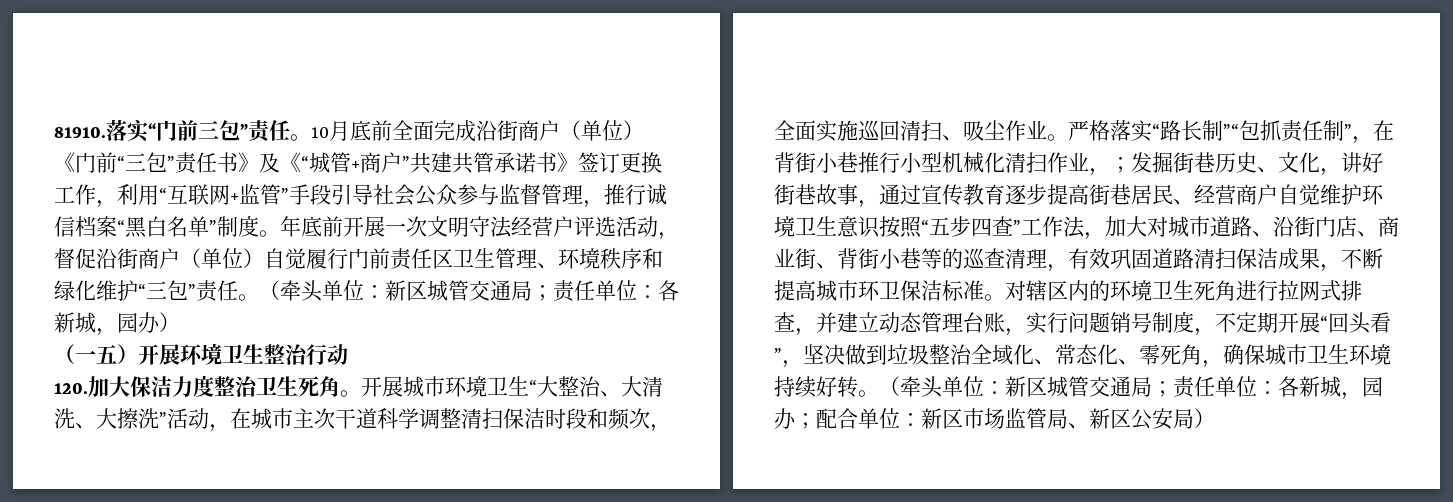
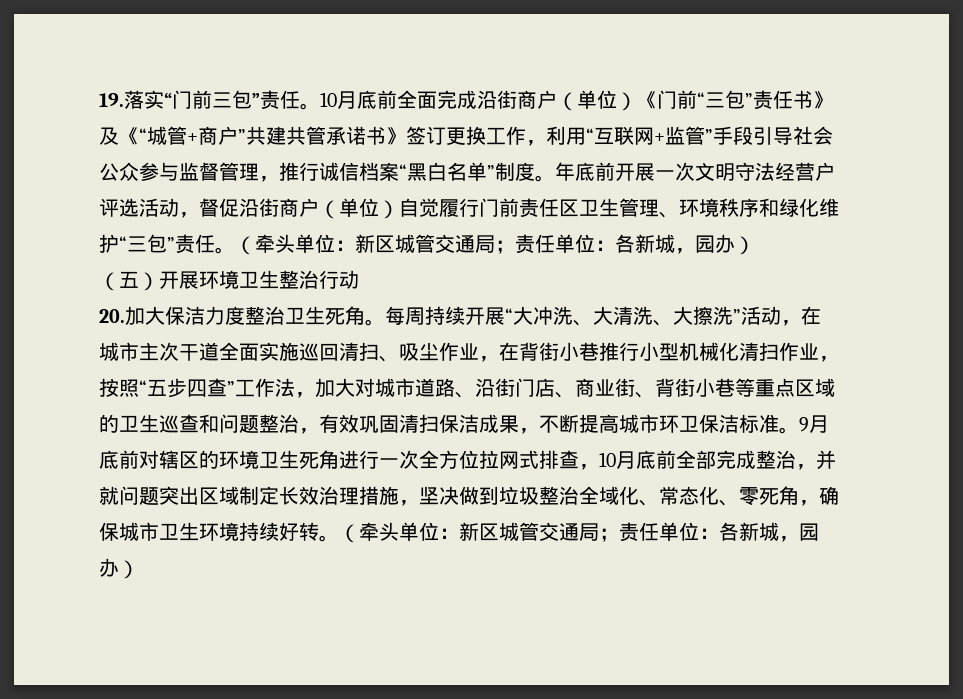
- 81910.落实“门前三包”责任。
+ 19.落实“门前三包”责任。
- （一五）开展环境卫生整治行动
+ （五）开展环境卫生整治行动
- 120.加大保洁力度整治卫生死角。
+ 20.加大保洁力度整治卫生死角。
- 开展城市环境卫生“大整治、大清洗、大擦洗”活动，在城市主次干道科学调整清扫保洁时段和频次，全面实施巡回清扫、吸尘作业。严格落实“路长制”“包抓责任制”，在背街小巷推行小型机械化清扫作业，；发掘街巷历史、文化，讲好街巷故事，通过宣传教育逐步提高街巷居民、经营商户自觉维护环境卫生意识按照“五步四查”工作法，加大对城市道路、沿街门店、商业街、背街小巷等的巡查清理，有效巩固道路清扫保洁成果，不断提高城市环卫保洁标准。
+ 每周持续开展“大冲洗、大清洗、大擦洗”活动，在城市主次干道全面实施巡回清扫、吸尘作业，在背街小巷推行小型机械化清扫作业，按照“五步四查”工作法，加大对城市道路、沿街门店、商业街、背街小巷等重点区域的卫生巡查和问题整治，有效巩固清扫保洁成果，不断提高城市环卫保洁标准。
- 对辖区内的环境卫生死角进行拉网式排查，并建立动态管理台账，实行问题销号制度，不定期开展“回头看”，坚决做到垃圾整治全域化、常态化、零死角，确保城市卫生环境持续好转。（牵头单位：新区城管交通局；责任单位：各新城，园办；配合单位：新区市场监管局、新区公安局）
+ 9月底前对辖区的环境卫生死角进行一次全方位拉网式排查，10月底前全部完成整治，并就问题突出区域制定长效治理措施，坚决做到垃圾整治全域化、常态化、零死角，确保城市卫生环境持续好转。（牵头单位：新区城管交通局；责任单位：各新城，园办）

